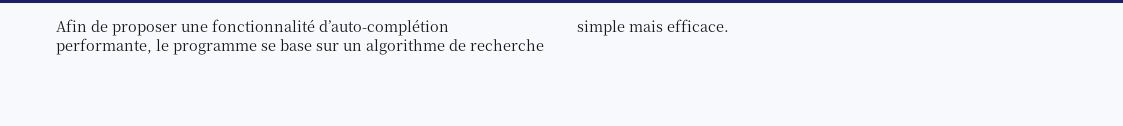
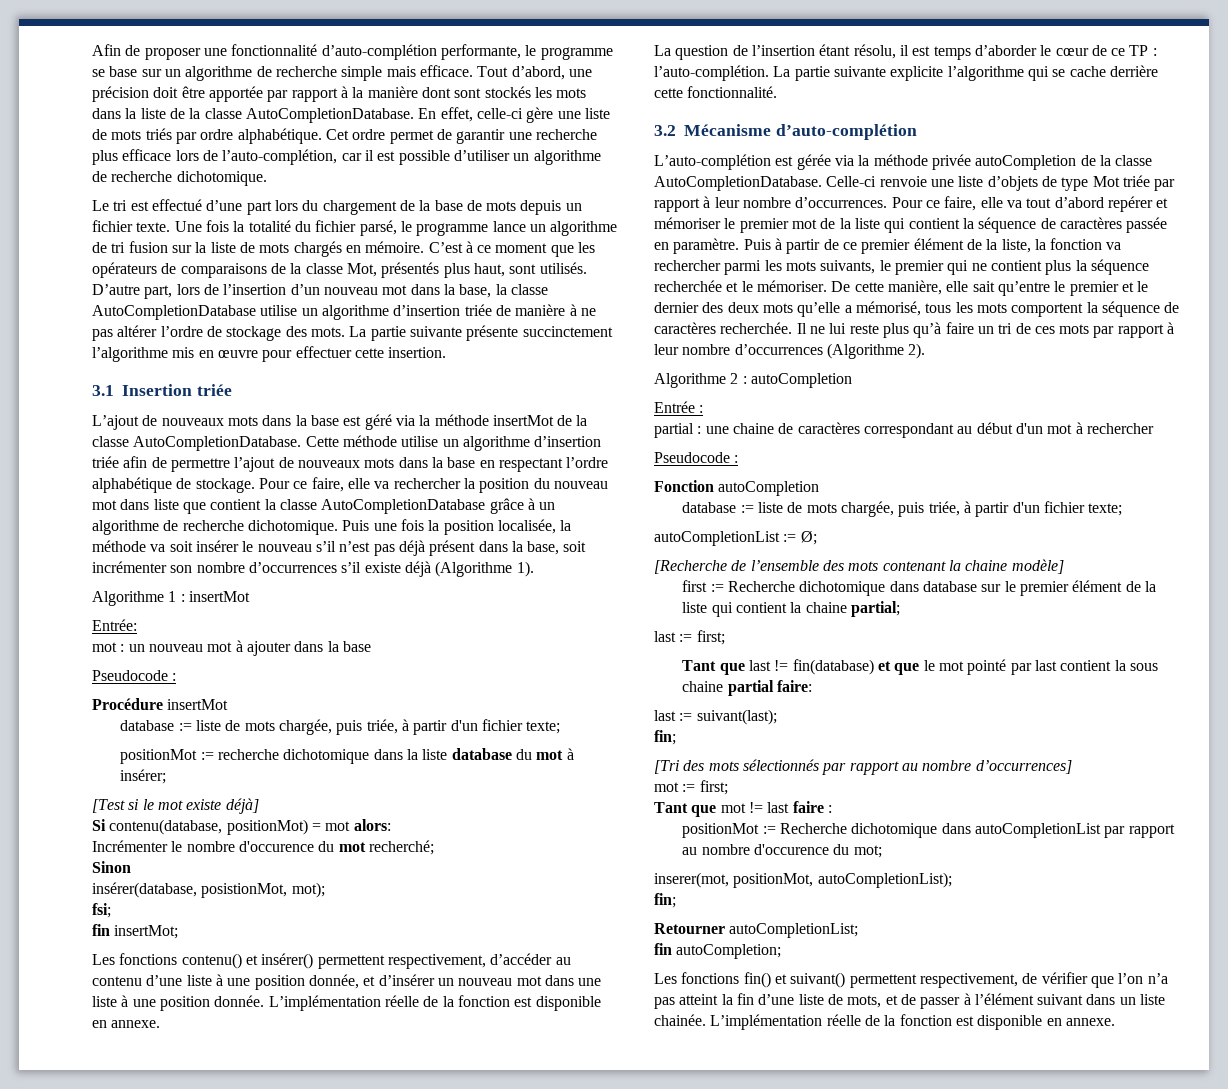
+ Tout d’abord, une précision doit être apportée par rapport à la manière dont sont stockés les mots dans la liste de la classe AutoCompletionDatabase. En effet, celle-ci gère une liste de mots triés par ordre alphabétique. Cet ordre permet de garantir une recherche plus efficace lors de l’auto-complétion, car il est possible d’utiliser un algorithme de recherche dichotomique.
+ Le tri est effectué d’une part lors du chargement de la base de mots depuis un fichier texte. Une fois la totalité du fichier parsé, le programme lance un algorithme de tri fusion sur la liste de mots chargés en mémoire. C’est à ce moment que les opérateurs de comparaisons de la classe Mot, présentés plus haut, sont utilisés. D’autre part, lors de l’insertion d’un nouveau mot dans la base, la classe AutoCompletionDatabase utilise un algorithme d’insertion triée de manière à ne pas altérer l’ordre de stockage des mots. La partie suivante présente succinctement l’algorithme mis en œuvre pour effectuer cette insertion.
+ 3.1 Insertion triée
+ L’ajout de nouveaux mots dans la base est géré via la méthode insertMot de la classe AutoCompletionDatabase. Cette méthode utilise un algorithme d’insertion triée afin de permettre l’ajout de nouveaux mots dans la base en respectant l’ordre alphabétique de stockage. Pour ce faire, elle va rechercher la position du nouveau mot dans liste que contient la classe AutoCompletionDatabase grâce à un algorithme de recherche dichotomique. Puis une fois la position localisée, la méthode va soit insérer le nouveau s’il n’est pas déjà présent dans la base, soit incrémenter son nombre d’occurrences s’il existe déjà (Algorithme 1).
+ Algorithme 1 : insertMot
+ Entrée:
+ mot : un nouveau mot à ajouter dans la base
+ Pseudocode :
+ Procédure insertMot
+ database := liste de mots chargée, puis triée, à partir d'un fichier texte;
+ positionMot := recherche dichotomique dans la liste database du mot à insérer;
+ [Test si le mot existe déjà]
+ Si contenu(database, positionMot) = mot alors:
+ Incrémenter le nombre d'occurence du mot recherché;
+ Sinon
+ insérer(database, posistionMot, mot);
+ fsi;
+ fin insertMot;
+ Les fonctions contenu() et insérer() permettent respectivement, d’accéder au contenu d’une liste à une position donnée, et d’insérer un nouveau mot dans une liste à une position donnée. L’implémentation réelle de la fonction est disponible en annexe.
+ La question de l’insertion étant résolu, il est temps d’aborder le cœur de ce TP : l’auto-complétion. La partie suivante explicite l’algorithme qui se cache derrière cette fonctionnalité.
+ 3.2 Mécanisme d’auto-complétion
+ L’auto-complétion est gérée via la méthode privée autoCompletion de la classe AutoCompletionDatabase. Celle-ci renvoie une liste d’objets de type Mot triée par rapport à leur nombre d’occurrences. Pour ce faire, elle va tout d’abord repérer et mémoriser le premier mot de la liste qui contient la séquence de caractères passée en paramètre. Puis à partir de ce premier élément de la liste, la fonction va rechercher parmi les mots suivants, le premier qui ne contient plus la séquence recherchée et le mémoriser. De cette manière, elle sait qu’entre le premier et le dernier des deux mots qu’elle a mémorisé, tous les mots comportent la séquence de caractères recherchée. Il ne lui reste plus qu’à faire un tri de ces mots par rapport à leur nombre d’occurrences (Algorithme 2).
+ Algorithme 2 : autoCompletion
+ Entrée :
+ partial : une chaine de caractères correspondant au début d'un mot à rechercher
+ Pseudocode :
+ Fonction autoCompletion
+ database := liste de mots chargée, puis triée, à partir d'un fichier texte;
+ autoCompletionList := Ø;
+ [Recherche de l’ensemble des mots contenant la chaine modèle]
+ first := Recherche dichotomique dans database sur le premier élément de la liste qui contient la chaine partial;
+ last := first;
+ Tant que last != fin(database) et que le mot pointé par last contient la sous chaine partial faire:
+ last := suivant(last);
+ fin;
+ [Tri des mots sélectionnés par rapport au nombre d’occurrences]
+ mot := first;
+ Tant que mot != last faire :
+ positionMot := Recherche dichotomique dans autoCompletionList par rapport au nombre d'occurence du mot;
+ inserer(mot, positionMot, autoCompletionList);
+ fin;
+ Retourner autoCompletionList;
+ fin autoCompletion;
+ Les fonctions fin() et suivant() permettent respectivement, de vérifier que l’on n’a pas atteint la fin d’une liste de mots, et de passer à l’élément suivant dans un liste chainée. L’implémentation réelle de la fonction est disponible en annexe.

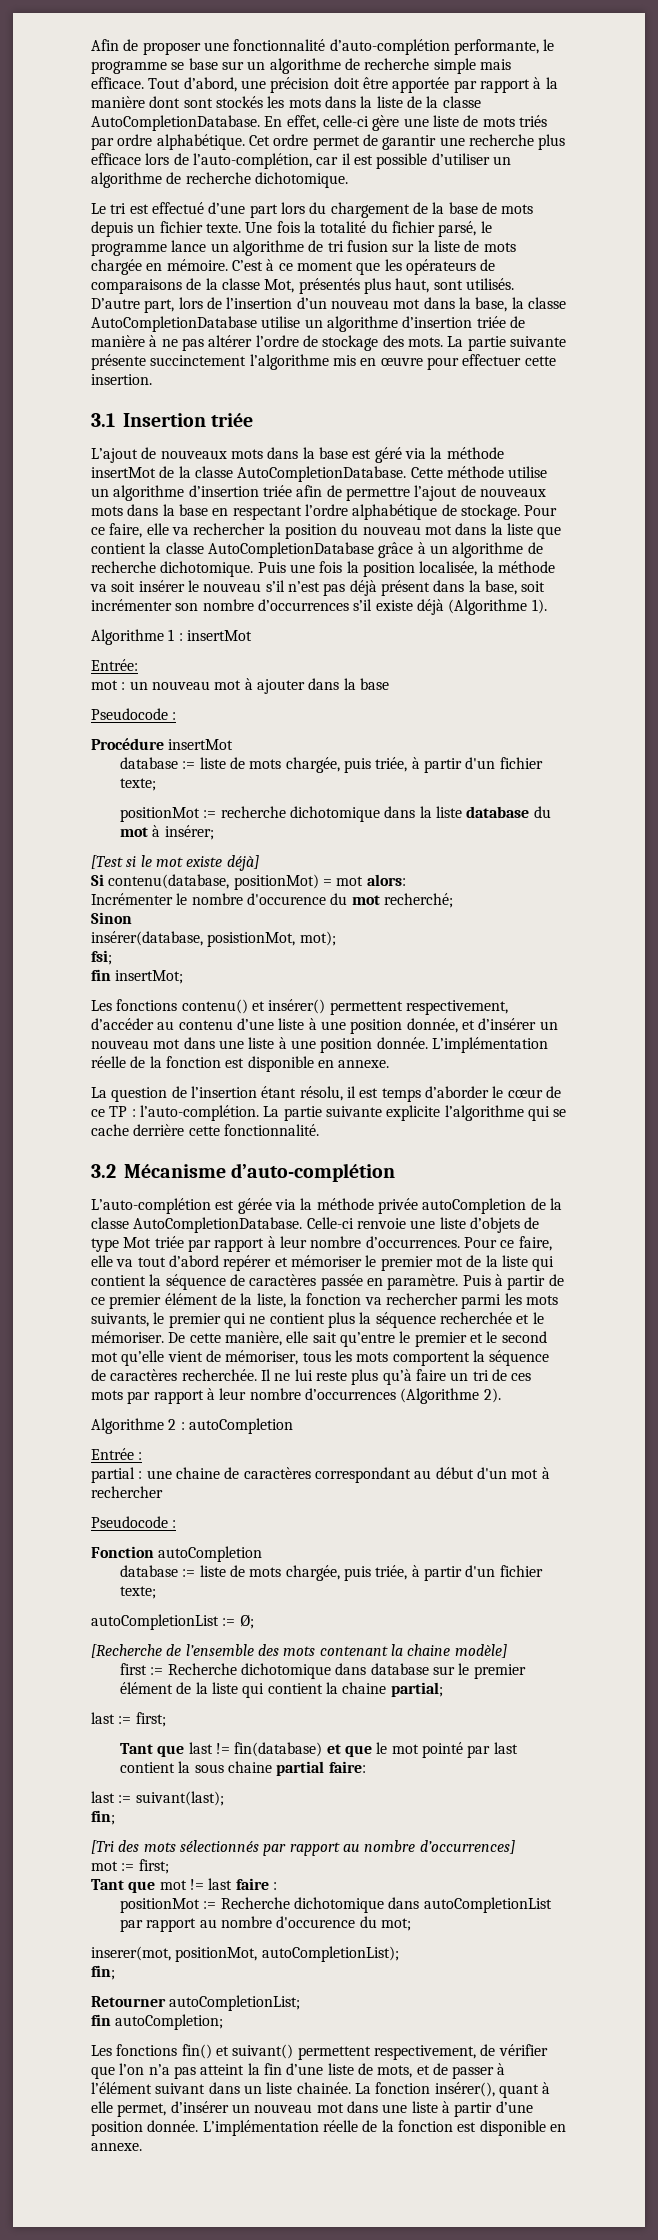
- Une fois la totalité du fichier parsé, le programme lance un algorithme de tri fusion sur la liste de mots chargés en mémoire.
+ Une fois la totalité du fichier parsé, le programme lance un algorithme de tri fusion sur la liste de mots chargée en mémoire.
- Pour ce faire, elle va rechercher la position du nouveau mot dans liste que contient la classe AutoCompletionDatabase grâce à un algorithme de recherche dichotomique.
+ Pour ce faire, elle va rechercher la position du nouveau mot dans la liste que contient la classe AutoCompletionDatabase grâce à un algorithme de recherche dichotomique.
- De cette manière, elle sait qu’entre le premier et le dernier des deux mots qu’elle a mémorisé, tous les mots comportent la séquence de caractères recherchée.
+ De cette manière, elle sait qu’entre le premier et le second mot qu’elle vient de mémoriser, tous les mots comportent la séquence de caractères recherchée.
+ La fonction insérer(), quant à elle permet, d’insérer un nouveau mot dans une liste à partir d’une position donnée.

